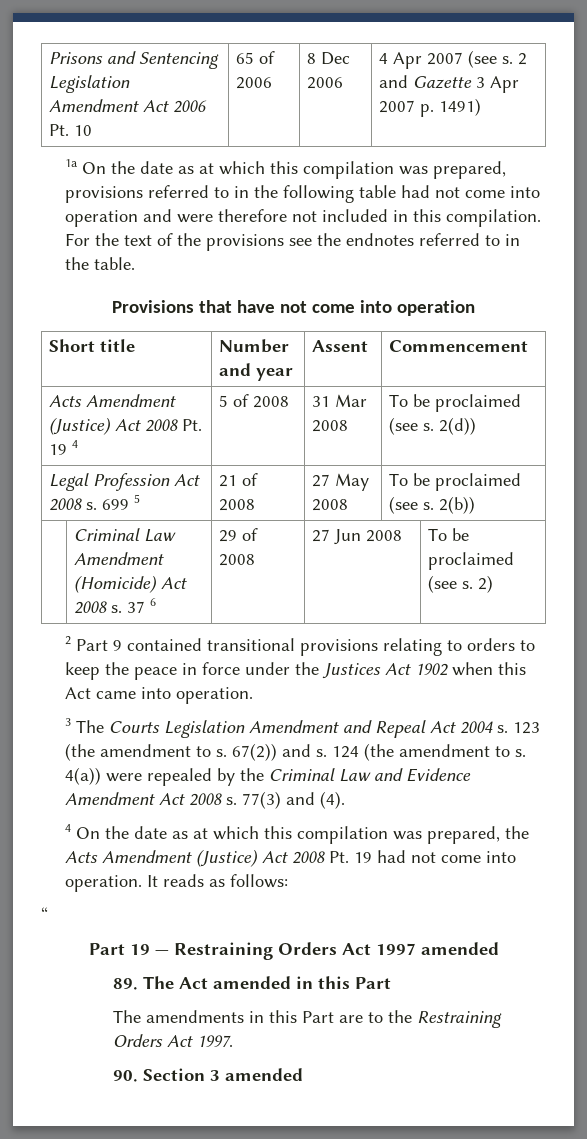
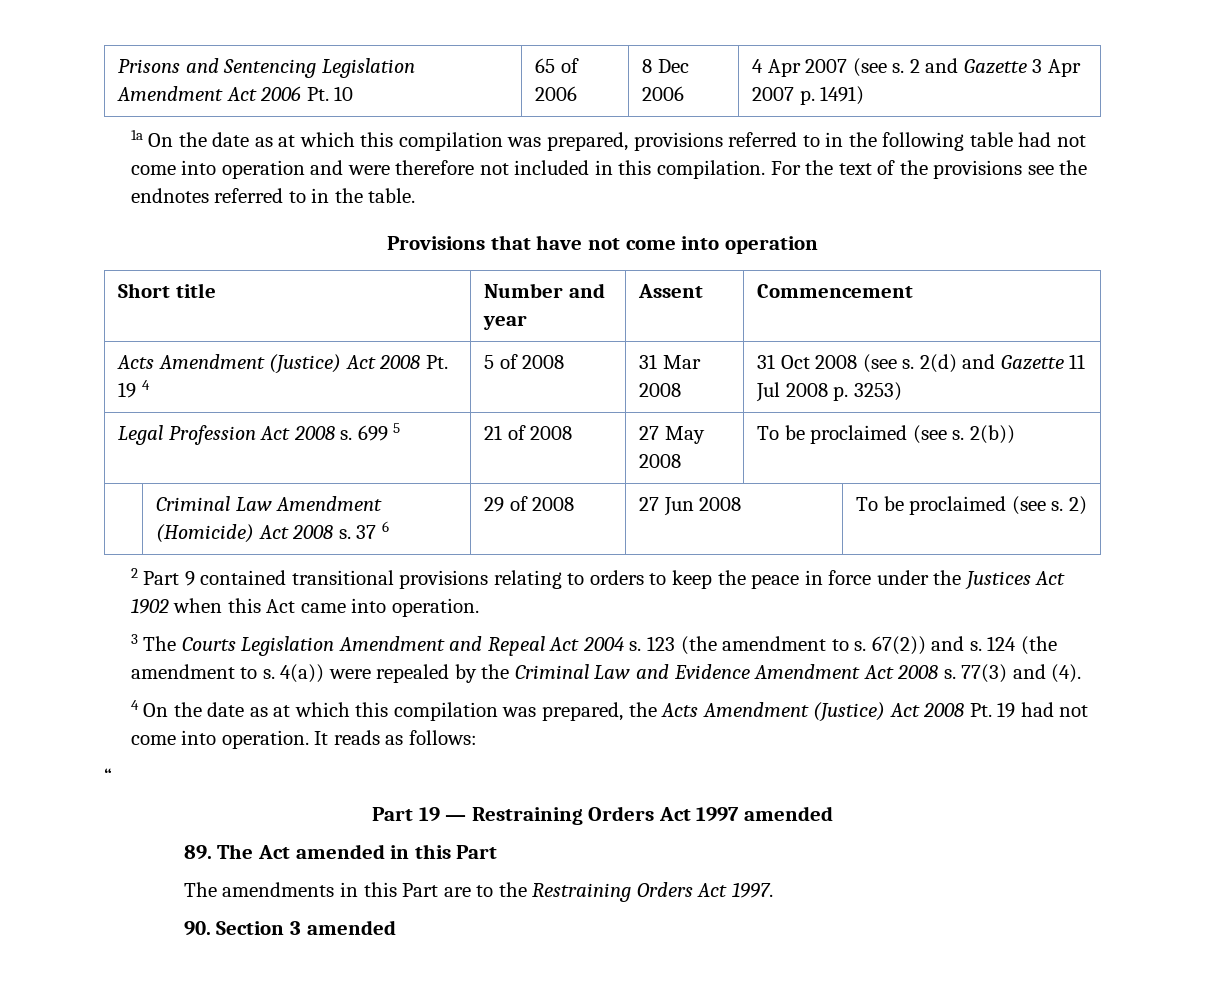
- Acts Amendment (Justice) Act 2008 Pt. 19 4 | 5 of 2008 | 31 Mar 2008 | To be proclaimed (see s. 2(d))
+ Acts Amendment (Justice) Act 2008 Pt. 19 4 | 5 of 2008 | 31 Mar 2008 | 31 Oct 2008 (see s. 2(d) and Gazette 11 Jul 2008 p. 3253)

